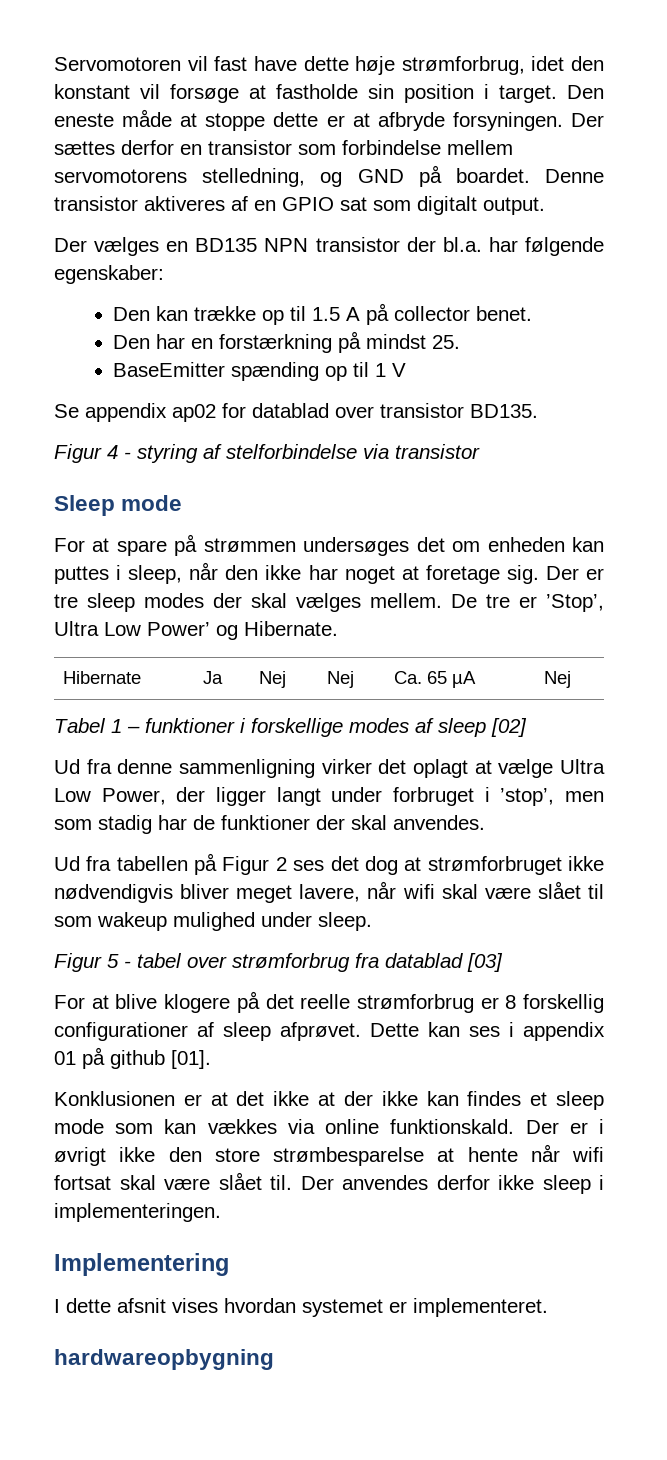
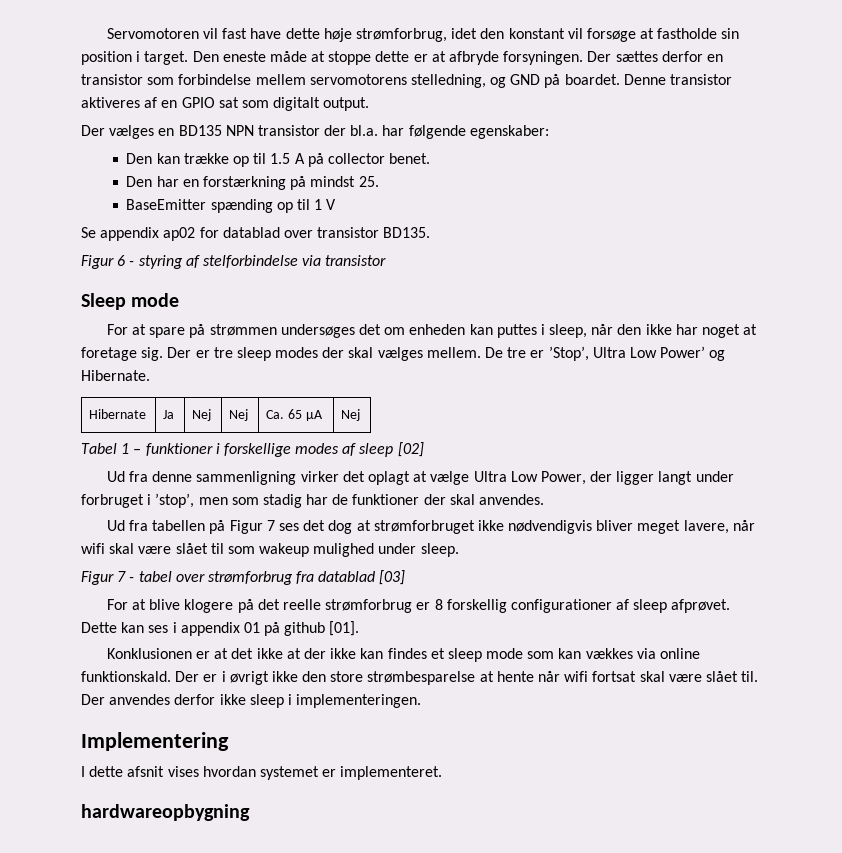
- Figur 4 - styring af stelforbindelse via transistor
+ Figur 6 - styring af stelforbindelse via transistor
- Ud fra tabellen på Figur 2 ses det dog at strømforbruget ikke nødvendigvis bliver meget lavere, når wifi skal være slået til som wakeup mulighed under sleep.
+ Ud fra tabellen på Figur 7 ses det dog at strømforbruget ikke nødvendigvis bliver meget lavere, når wifi skal være slået til som wakeup mulighed under sleep.
- Figur 5 - tabel over strømforbrug fra datablad [03]
+ Figur 7 - tabel over strømforbrug fra datablad [03]

